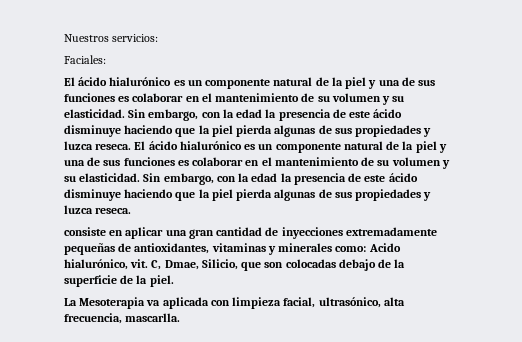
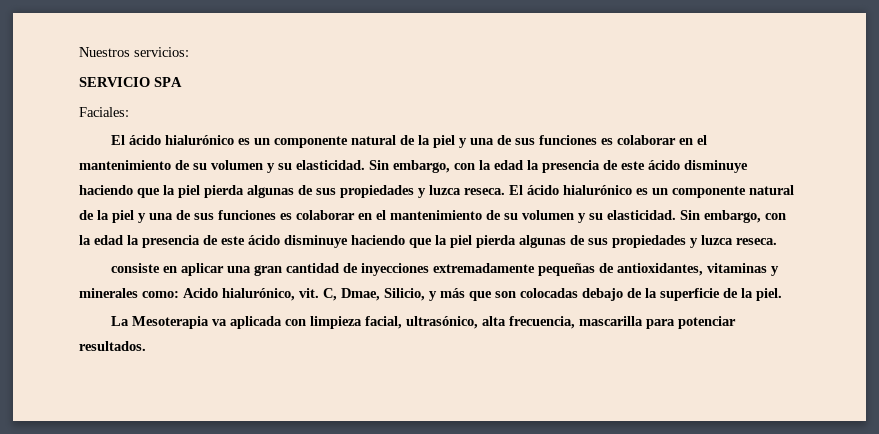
+ SERVICIO SPA
- C, Dmae, Silicio, que son colocadas debajo de la superficie de la piel.
+ C, Dmae, Silicio, y más que son colocadas debajo de la superficie de la piel.
- La Mesoterapia va aplicada con limpieza facial, ultrasónico, alta frecuencia, mascarlla.
+ La Mesoterapia va aplicada con limpieza facial, ultrasónico, alta frecuencia, mascarilla para potenciar resultados.

